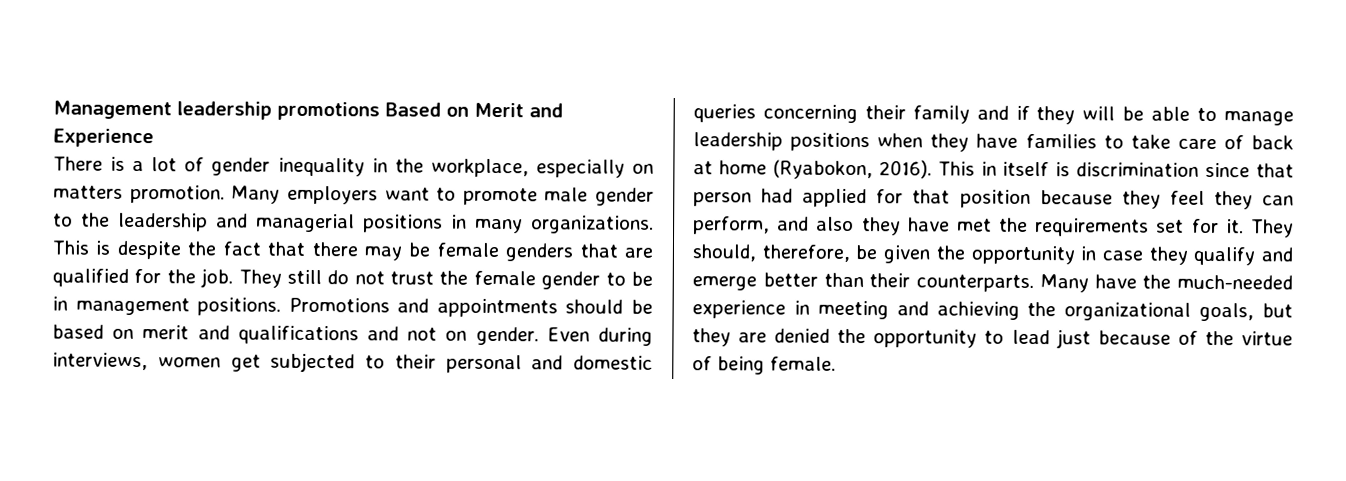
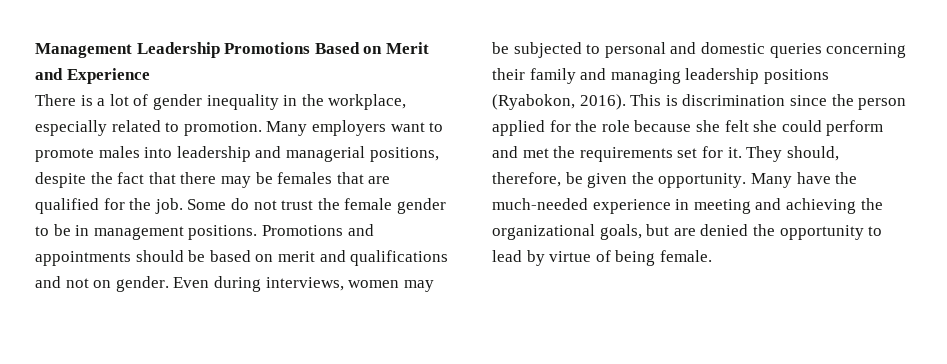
- Management leadership promotions Based on Merit and Experience
+ Management Leadership Promotions Based on Merit and Experience
- There is a lot of gender inequality in the workplace, especially on matters promotion.
+ There is a lot of gender inequality in the workplace, especially related to promotion.
- Many employers want to promote male gender to the leadership and managerial positions in many organizations. This is despite the fact that there may be female genders that are qualified for the job.
+ Many employers want to promote males into leadership and managerial positions, despite the fact that there may be females that are qualified for the job.
- They still do not trust the female gender to be in management positions.
+ Some do not trust the female gender to be in management positions.
- Even during interviews, women get subjected to their personal and domestic queries concerning their family and if they will be able to manage leadership positions when they have families to take care of back at home (Ryabokon, 2016).
+ Even during interviews, women may be subjected to personal and domestic queries concerning their family and managing leadership positions (Ryabokon, 2016).
- This in itself is discrimination since that person had applied for that position because they feel they can perform, and also they have met the requirements set for it.
+ This is discrimination since the person applied for the role because she felt she could perform and met the requirements set for it.
- They should, therefore, be given the opportunity in case they qualify and emerge better than their counterparts.
+ They should, therefore, be given the opportunity.
- Many have the much-needed experience in meeting and achieving the organizational goals, but they are denied the opportunity to lead just because of the virtue of being female.
+ Many have the much-needed experience in meeting and achieving the organizational goals, but are denied the opportunity to lead by virtue of being female.

